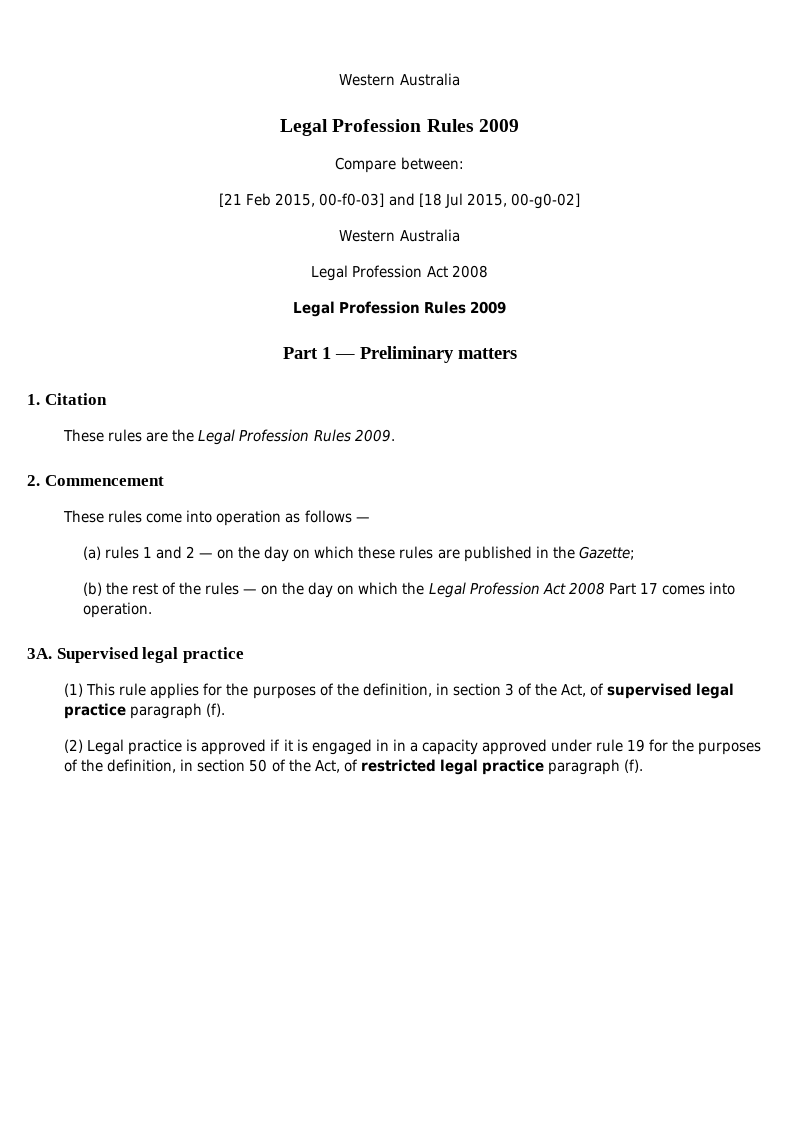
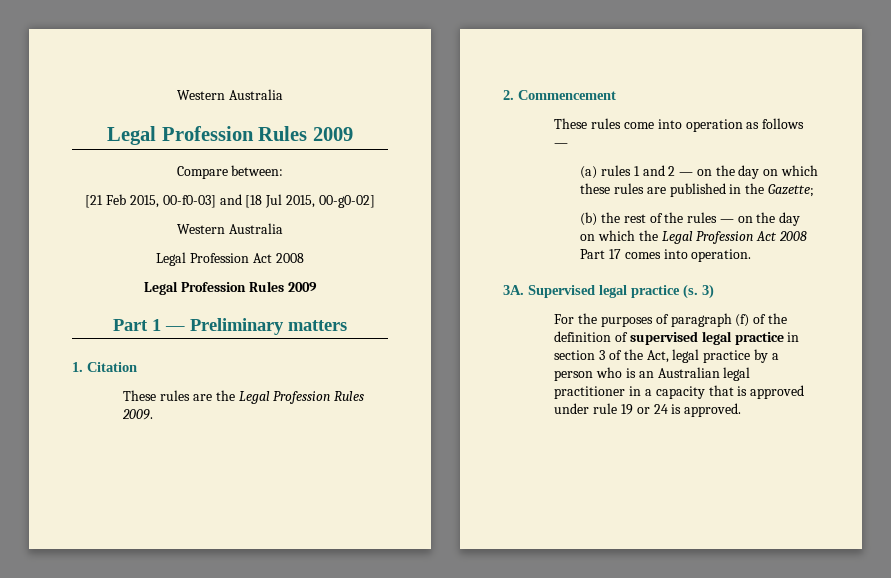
- Supervised legal practice
- (1) This rule applies for the purposes of the definition, in section 3 of the Act, of supervised legal practice paragraph (f).
- (2) Legal practice is approved if it is engaged in in a capacity approved under rule 19 for the purposes of the definition, in section 50 of the Act, of restricted legal practice paragraph (f).
+ Supervised legal practice (s. 3)
+ For the purposes of paragraph (f) of the definition of supervised legal practice in section 3 of the Act, legal practice by a person who is an Australian legal practitioner in a capacity that is approved under rule 19 or 24 is approved.

